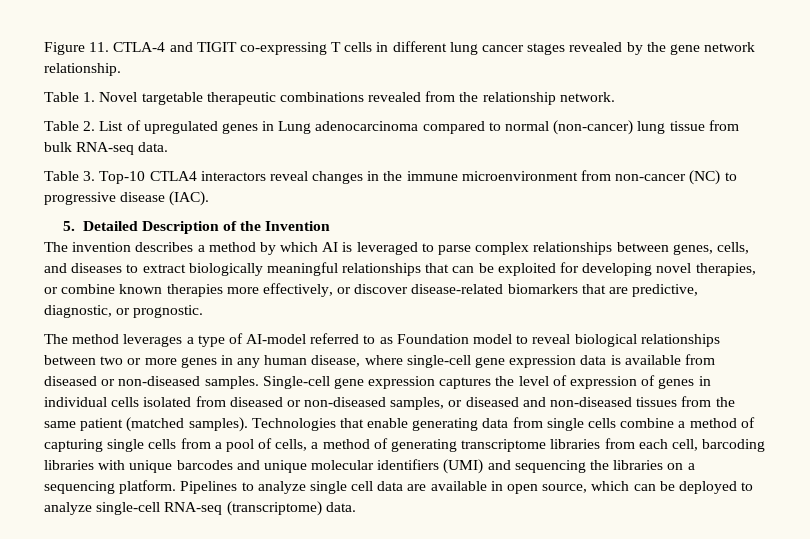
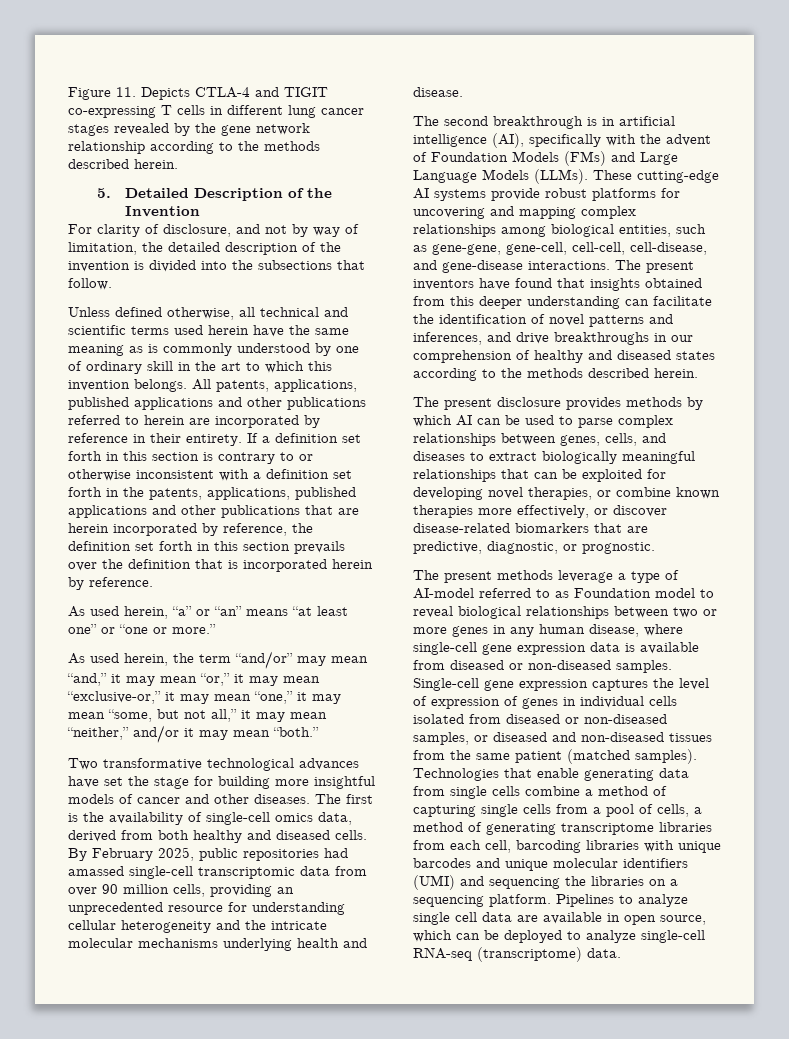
- Figure 11. CTLA-4 and TIGIT co-expressing T cells in different lung cancer stages revealed by the gene network relationship.
- Table 1. Novel targetable therapeutic combinations revealed from the relationship network.
- Table 2. List of upregulated genes in Lung adenocarcinoma compared to normal (non-cancer) lung tissue from bulk RNA-seq data.
- Table 3. Top-10 CTLA4 interactors reveal changes in the immune microenvironment from non-cancer (NC) to progressive disease (IAC).
+ Figure 11. Depicts CTLA-4 and TIGIT co-expressing T cells in different lung cancer stages revealed by the gene network relationship according to the methods described herein.
- The invention describes a method by which AI is leveraged to parse complex relationships between genes, cells, and diseases to extract biologically meaningful relationships that can be exploited for developing novel therapies, or combine known therapies more effectively, or discover disease-related biomarkers that are predictive, diagnostic, or prognostic.
+ For clarity of disclosure, and not by way of limitation, the detailed description of the invention is divided into the subsections that follow.
+ Unless defined otherwise, all technical and scientific terms used herein have the same meaning as is commonly understood by one of ordinary skill in the art to which this invention belongs. All patents, applications, published applications and other publications referred to herein are incorporated by reference in their entirety. If a definition set forth in this section is contrary to or otherwise inconsistent with a definition set forth in the patents, applications, published applications and other publications that are herein incorporated by reference, the definition set forth in this section prevails over the definition that is incorporated herein by reference.
+ As used herein, “a” or “an” means “at least one” or “one or more.”
+ As used herein, the term “and/or” may mean “and,” it may mean “or,” it may mean “exclusive-or,” it may mean “one,” it may mean “some, but not all,” it may mean “neither,” and/or it may mean “both.”
+ Two transformative technological advances have set the stage for building more insightful models of cancer and other diseases. The first is the availability of single-cell omics data, derived from both healthy and diseased cells. By February 2025, public repositories had amassed single-cell transcriptomic data from over 90 million cells, providing an unprecedented resource for understanding cellular heterogeneity and the intricate molecular mechanisms underlying health and disease.
+ The second breakthrough is in artificial intelligence (AI), specifically with the advent of Foundation Models (FMs) and Large Language Models (LLMs). These cutting-edge AI systems provide robust platforms for uncovering and mapping complex relationships among biological entities, such as gene-gene, gene-cell, cell-cell, cell-disease, and gene-disease interactions. The present inventors have found that insights obtained from this deeper understanding can facilitate the identification of novel patterns and inferences, and drive breakthroughs in our comprehension of healthy and diseased states according to the methods described herein.
+ The present disclosure provides methods by which AI can be used to parse complex relationships between genes, cells, and diseases to extract biologically meaningful relationships that can be exploited for developing novel therapies, or combine known therapies more effectively, or discover disease-related biomarkers that are predictive, diagnostic, or prognostic.
- The method leverages a type of AI-model referred to as Foundation model to reveal biological relationships between two or more genes in any human disease, where single-cell gene expression data is available from diseased or non-diseased samples.
+ The present methods leverage a type of AI-model referred to as Foundation model to reveal biological relationships between two or more genes in any human disease, where single-cell gene expression data is available from diseased or non-diseased samples.

